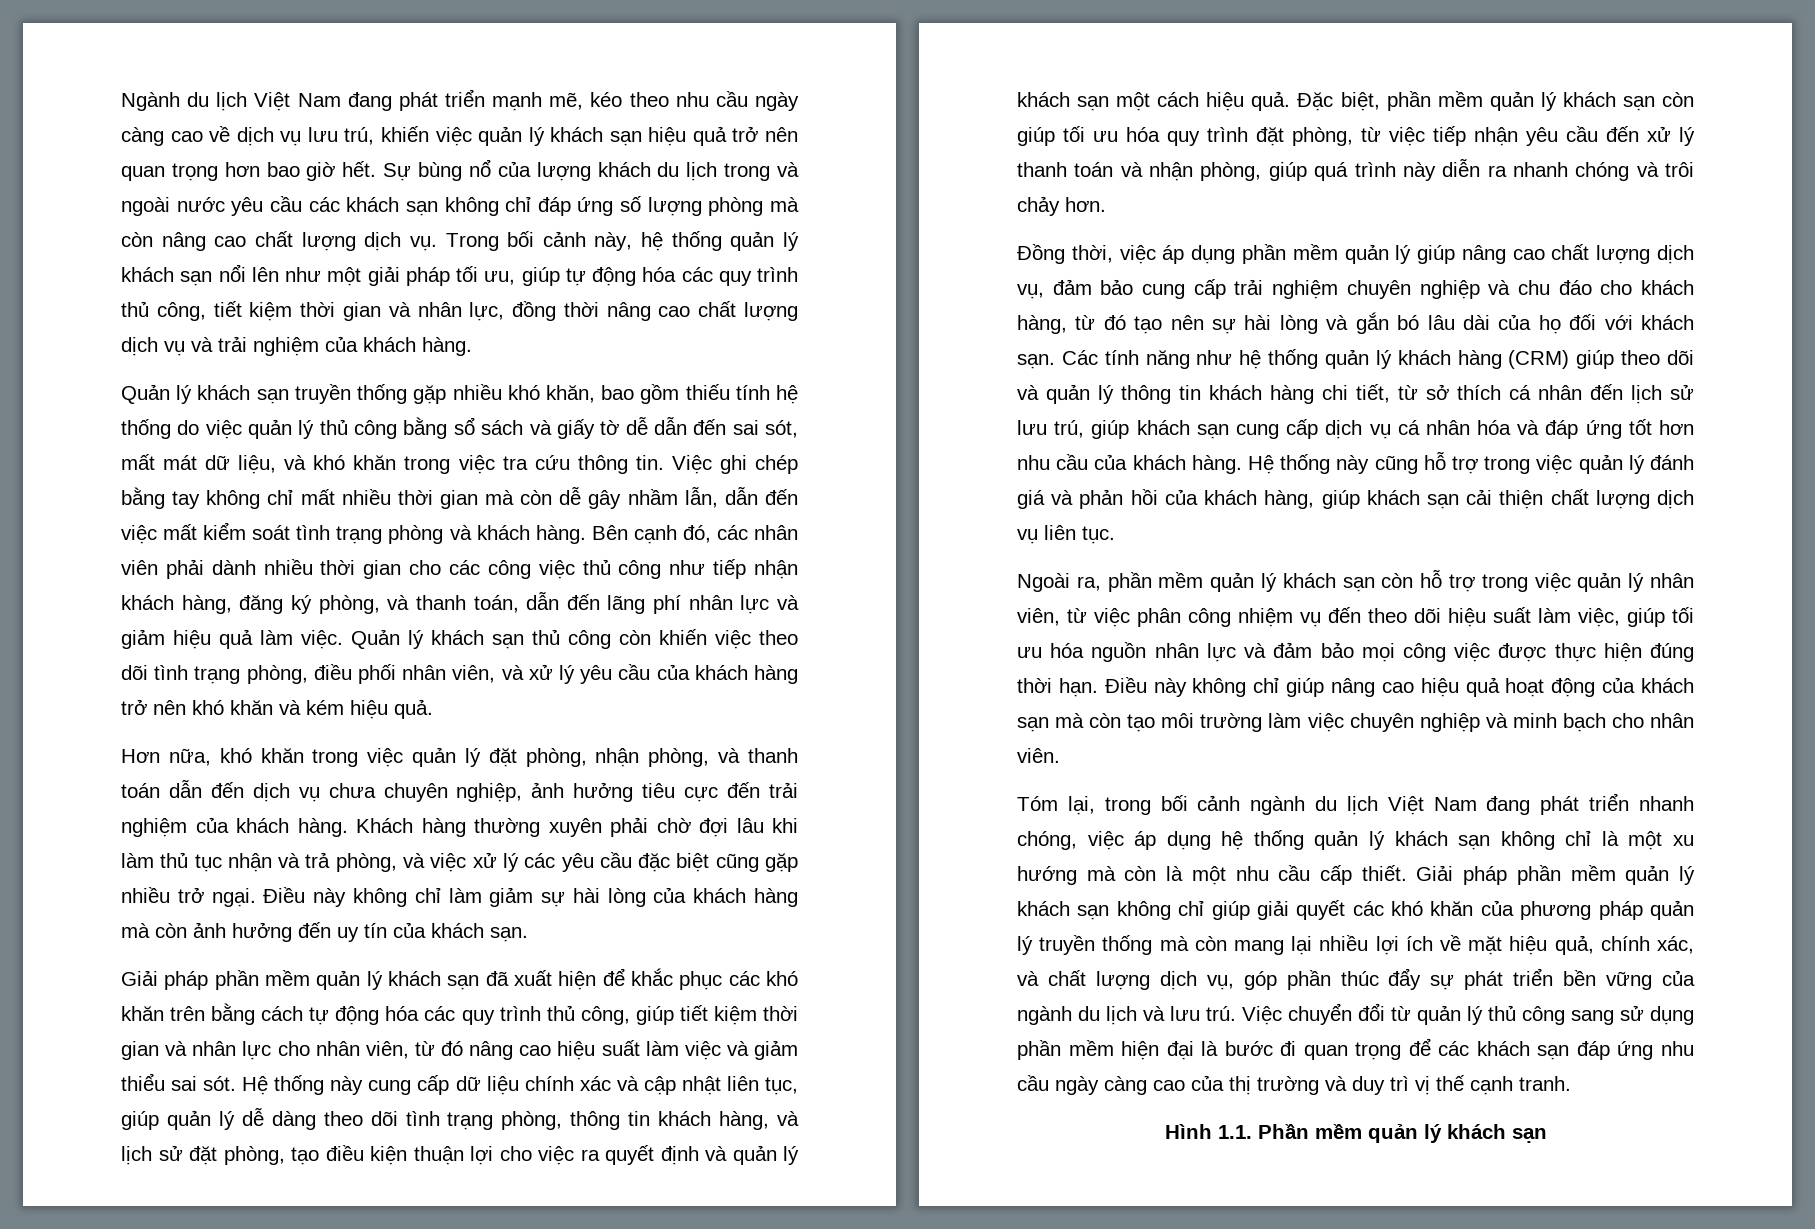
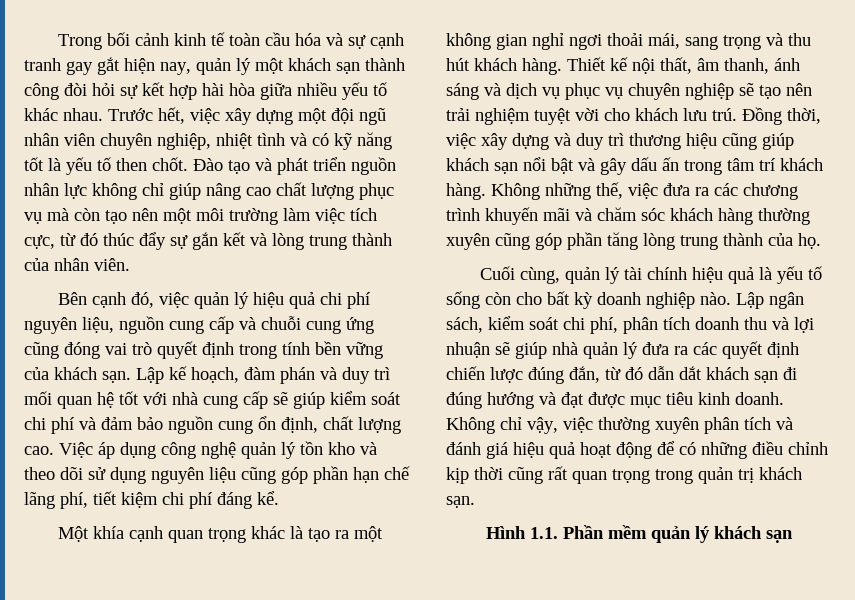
- Ngành du lịch Việt Nam đang phát triển mạnh mẽ, kéo theo nhu cầu ngày càng cao về dịch vụ lưu trú, khiến việc quản lý khách sạn hiệu quả trở nên quan trọng hơn bao giờ hết. Sự bùng nổ của lượng khách du lịch trong và ngoài nước yêu cầu các khách sạn không chỉ đáp ứng số lượng phòng mà còn nâng cao chất lượng dịch vụ. Trong bối cảnh này, hệ thống quản lý khách sạn nổi lên như một giải pháp tối ưu, giúp tự động hóa các quy trình thủ công, tiết kiệm thời gian và nhân lực, đồng thời nâng cao chất lượng dịch vụ và trải nghiệm của khách hàng.
- Quản lý khách sạn truyền thống gặp nhiều khó khăn, bao gồm thiếu tính hệ thống do việc quản lý thủ công bằng sổ sách và giấy tờ dễ dẫn đến sai sót, mất mát dữ liệu, và khó khăn trong việc tra cứu thông tin. Việc ghi chép bằng tay không chỉ mất nhiều thời gian mà còn dễ gây nhầm lẫn, dẫn đến việc mất kiểm soát tình trạng phòng và khách hàng. Bên cạnh đó, các nhân viên phải dành nhiều thời gian cho các công việc thủ công như tiếp nhận khách hàng, đăng ký phòng, và thanh toán, dẫn đến lãng phí nhân lực và giảm hiệu quả làm việc. Quản lý khách sạn thủ công còn khiến việc theo dõi tình trạng phòng, điều phối nhân viên, và xử lý yêu cầu của khách hàng trở nên khó khăn và kém hiệu quả.
- Hơn nữa, khó khăn trong việc quản lý đặt phòng, nhận phòng, và thanh toán dẫn đến dịch vụ chưa chuyên nghiệp, ảnh hưởng tiêu cực đến trải nghiệm của khách hàng. Khách hàng thường xuyên phải chờ đợi lâu khi làm thủ tục nhận và trả phòng, và việc xử lý các yêu cầu đặc biệt cũng gặp nhiều trở ngại. Điều này không chỉ làm giảm sự hài lòng của khách hàng mà còn ảnh hưởng đến uy tín của khách sạn.
- Giải pháp phần mềm quản lý khách sạn đã xuất hiện để khắc phục các khó khăn trên bằng cách tự động hóa các quy trình thủ công, giúp tiết kiệm thời gian và nhân lực cho nhân viên, từ đó nâng cao hiệu suất làm việc và giảm thiểu sai sót. Hệ thống này cung cấp dữ liệu chính xác và cập nhật liên tục, giúp quản lý dễ dàng theo dõi tình trạng phòng, thông tin khách hàng, và lịch sử đặt phòng, tạo điều kiện thuận lợi cho việc ra quyết định và quản lý khách sạn một cách hiệu quả. Đặc biệt, phần mềm quản lý khách sạn còn giúp tối ưu hóa quy trình đặt phòng, từ việc tiếp nhận yêu cầu đến xử lý thanh toán và nhận phòng, giúp quá trình này diễn ra nhanh chóng và trôi chảy hơn.
- Đồng thời, việc áp dụng phần mềm quản lý giúp nâng cao chất lượng dịch vụ, đảm bảo cung cấp trải nghiệm chuyên nghiệp và chu đáo cho khách hàng, từ đó tạo nên sự hài lòng và gắn bó lâu dài của họ đối với khách sạn. Các tính năng như hệ thống quản lý khách hàng (CRM) giúp theo dõi và quản lý thông tin khách hàng chi tiết, từ sở thích cá nhân đến lịch sử lưu trú, giúp khách sạn cung cấp dịch vụ cá nhân hóa và đáp ứng tốt hơn nhu cầu của khách hàng. Hệ thống này cũng hỗ trợ trong việc quản lý đánh giá và phản hồi của khách hàng, giúp khách sạn cải thiện chất lượng dịch vụ liên tục.
- Ngoài ra, phần mềm quản lý khách sạn còn hỗ trợ trong việc quản lý nhân viên, từ việc phân công nhiệm vụ đến theo dõi hiệu suất làm việc, giúp tối ưu hóa nguồn nhân lực và đảm bảo mọi công việc được thực hiện đúng thời hạn. Điều này không chỉ giúp nâng cao hiệu quả hoạt động của khách sạn mà còn tạo môi trường làm việc chuyên nghiệp và minh bạch cho nhân viên.
- Tóm lại, trong bối cảnh ngành du lịch Việt Nam đang phát triển nhanh chóng, việc áp dụng hệ thống quản lý khách sạn không chỉ là một xu hướng mà còn là một nhu cầu cấp thiết. Giải pháp phần mềm quản lý khách sạn không chỉ giúp giải quyết các khó khăn của phương pháp quản lý truyền thống mà còn mang lại nhiều lợi ích về mặt hiệu quả, chính xác, và chất lượng dịch vụ, góp phần thúc đẩy sự phát triển bền vững của ngành du lịch và lưu trú. Việc chuyển đổi từ quản lý thủ công sang sử dụng phần mềm hiện đại là bước đi quan trọng để các khách sạn đáp ứng nhu cầu ngày càng cao của thị trường và duy trì vị thế cạnh tranh.
+ Trong bối cảnh kinh tế toàn cầu hóa và sự cạnh tranh gay gắt hiện nay, quản lý một khách sạn thành công đòi hỏi sự kết hợp hài hòa giữa nhiều yếu tố khác nhau. Trước hết, việc xây dựng một đội ngũ nhân viên chuyên nghiệp, nhiệt tình và có kỹ năng tốt là yếu tố then chốt. Đào tạo và phát triển nguồn nhân lực không chỉ giúp nâng cao chất lượng phục vụ mà còn tạo nên một môi trường làm việc tích cực, từ đó thúc đẩy sự gắn kết và lòng trung thành của nhân viên.
+ Bên cạnh đó, việc quản lý hiệu quả chi phí nguyên liệu, nguồn cung cấp và chuỗi cung ứng cũng đóng vai trò quyết định trong tính bền vững của khách sạn. Lập kế hoạch, đàm phán và duy trì mối quan hệ tốt với nhà cung cấp sẽ giúp kiểm soát chi phí và đảm bảo nguồn cung ổn định, chất lượng cao. Việc áp dụng công nghệ quản lý tồn kho và theo dõi sử dụng nguyên liệu cũng góp phần hạn chế lãng phí, tiết kiệm chi phí đáng kể.
+ Một khía cạnh quan trọng khác là tạo ra một không gian nghỉ ngơi thoải mái, sang trọng và thu hút khách hàng. Thiết kế nội thất, âm thanh, ánh sáng và dịch vụ phục vụ chuyên nghiệp sẽ tạo nên trải nghiệm tuyệt vời cho khách lưu trú. Đồng thời, việc xây dựng và duy trì thương hiệu cũng giúp khách sạn nổi bật và gây dấu ấn trong tâm trí khách hàng. Không những thế, việc đưa ra các chương trình khuyến mãi và chăm sóc khách hàng thường xuyên cũng góp phần tăng lòng trung thành của họ.
+ Cuối cùng, quản lý tài chính hiệu quả là yếu tố sống còn cho bất kỳ doanh nghiệp nào. Lập ngân sách, kiểm soát chi phí, phân tích doanh thu và lợi nhuận sẽ giúp nhà quản lý đưa ra các quyết định chiến lược đúng đắn, từ đó dẫn dắt khách sạn đi đúng hướng và đạt được mục tiêu kinh doanh. Không chỉ vậy, việc thường xuyên phân tích và đánh giá hiệu quả hoạt động để có những điều chỉnh kịp thời cũng rất quan trọng trong quản trị khách sạn.

